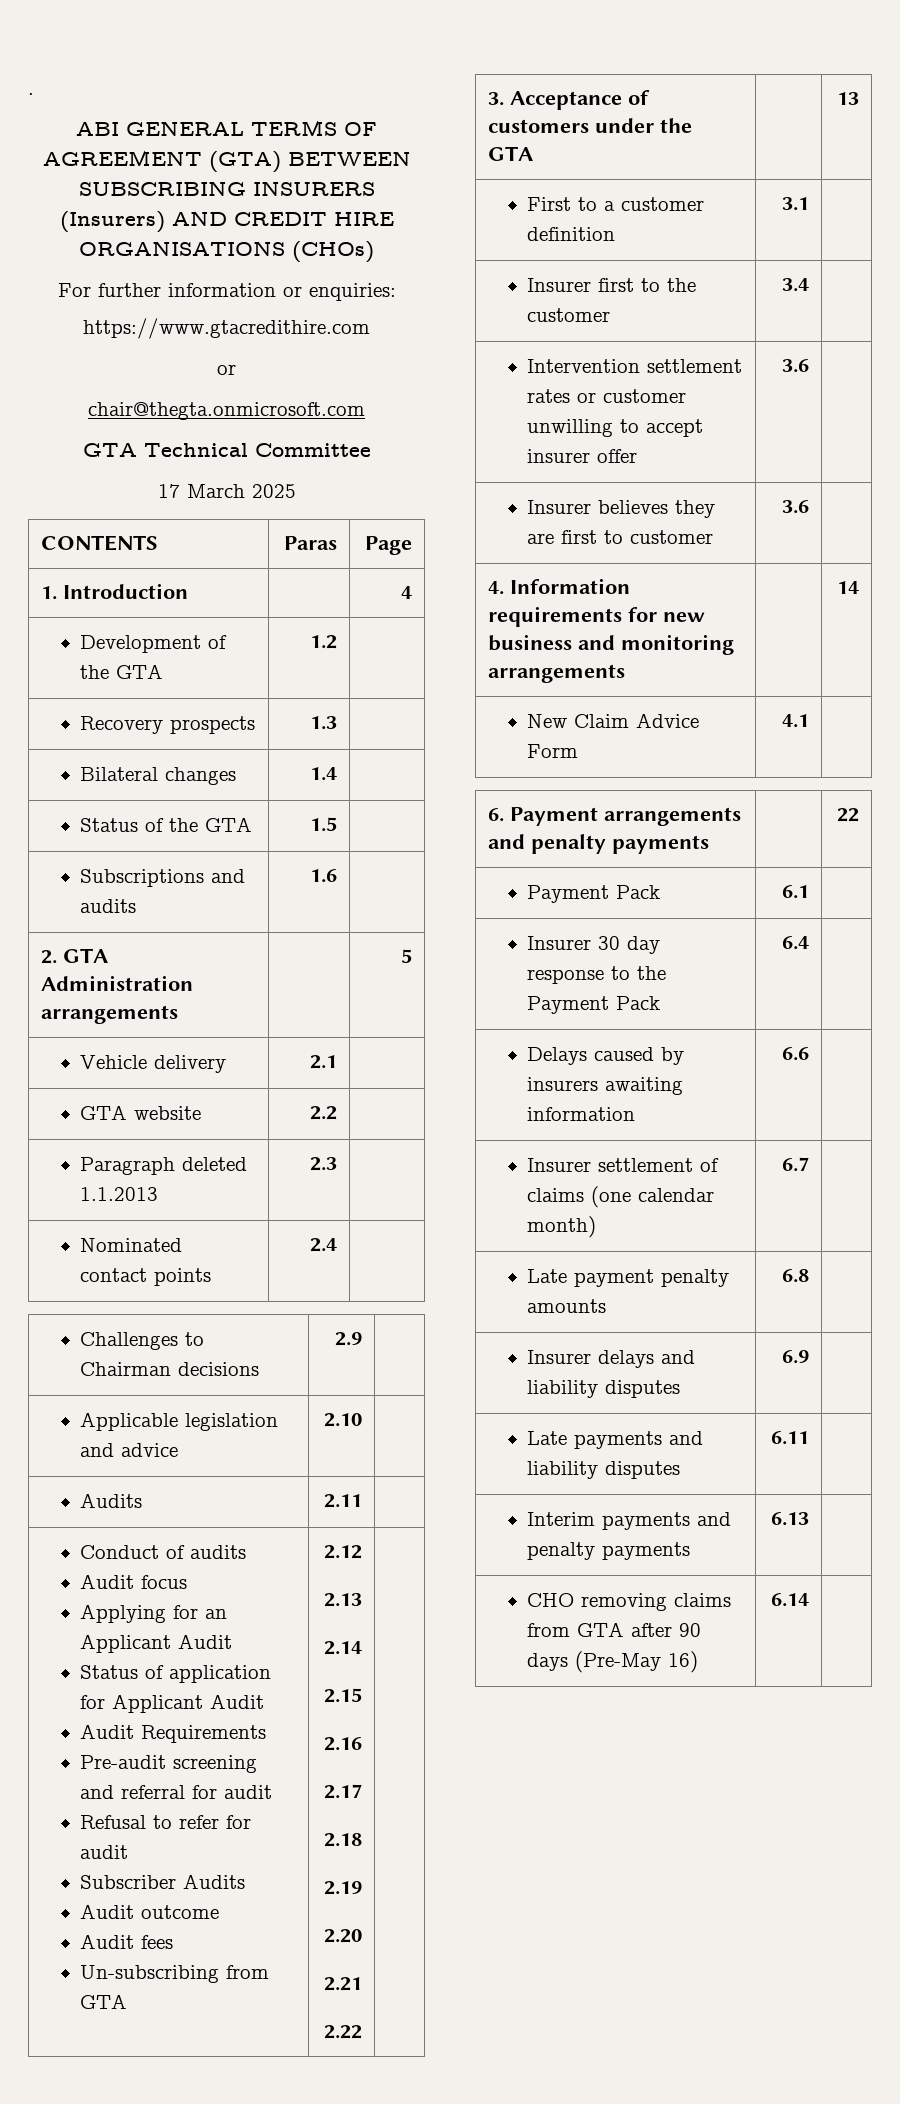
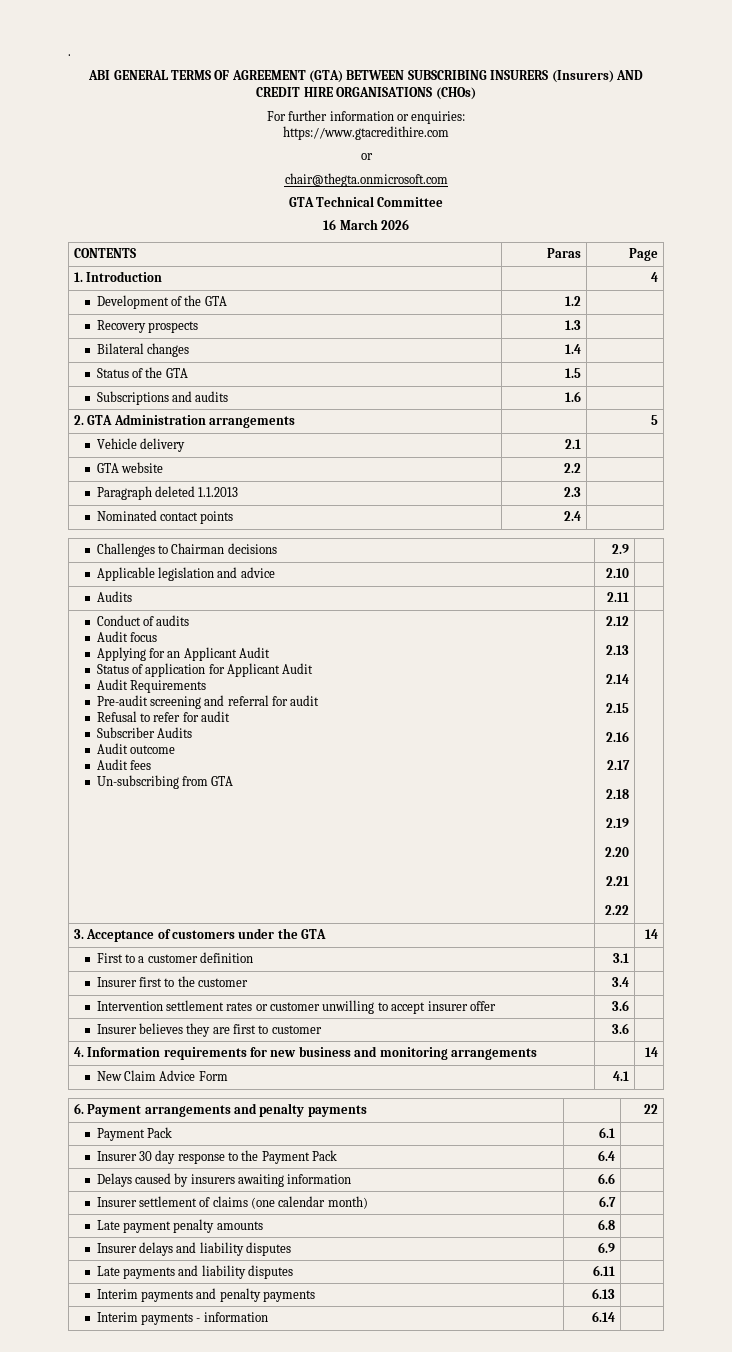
- 17 March 2025
+ 16 March 2026
- 3. Acceptance of customers under the GTA | | 13
+ 3. Acceptance of customers under the GTA | | 14
- CHO removing claims from GTA after 90 days (Pre-May 16) | 6.14 |
+ Interim payments - information | 6.14 |

